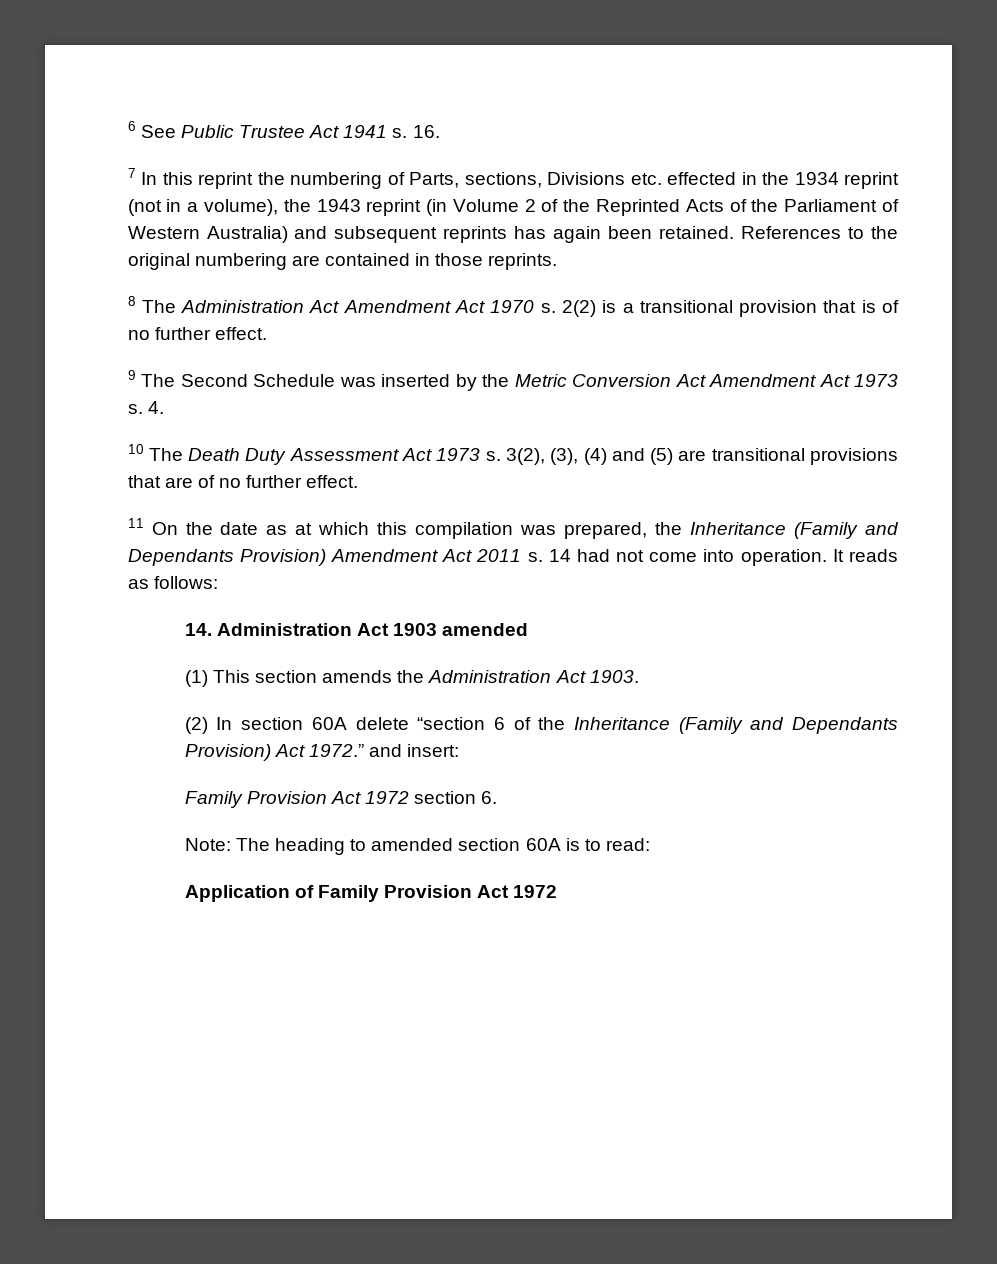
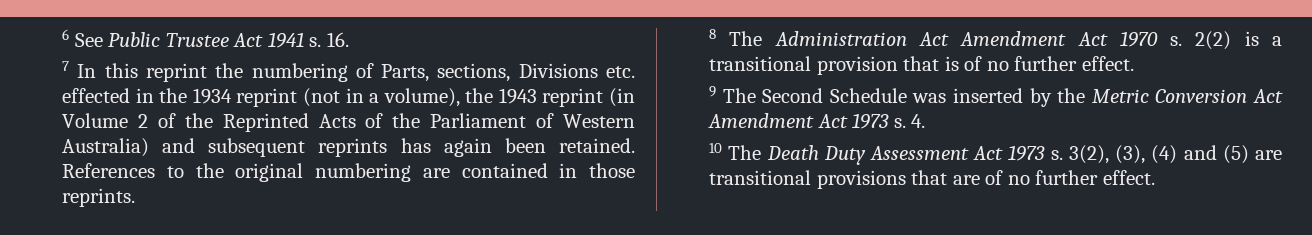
- 11 On the date as at which this compilation was prepared, the Inheritance (Family and Dependants Provision) Amendment Act 2011 s. 14 had not come into operation. It reads as follows:
- 14. Administration Act 1903 amended
- (1) This section amends the Administration Act 1903.
- (2) In section 60A delete “section 6 of the Inheritance (Family and Dependants Provision) Act 1972.” and insert:
- Family Provision Act 1972 section 6.
- Note: The heading to amended section 60A is to read:
- Application of Family Provision Act 1972

